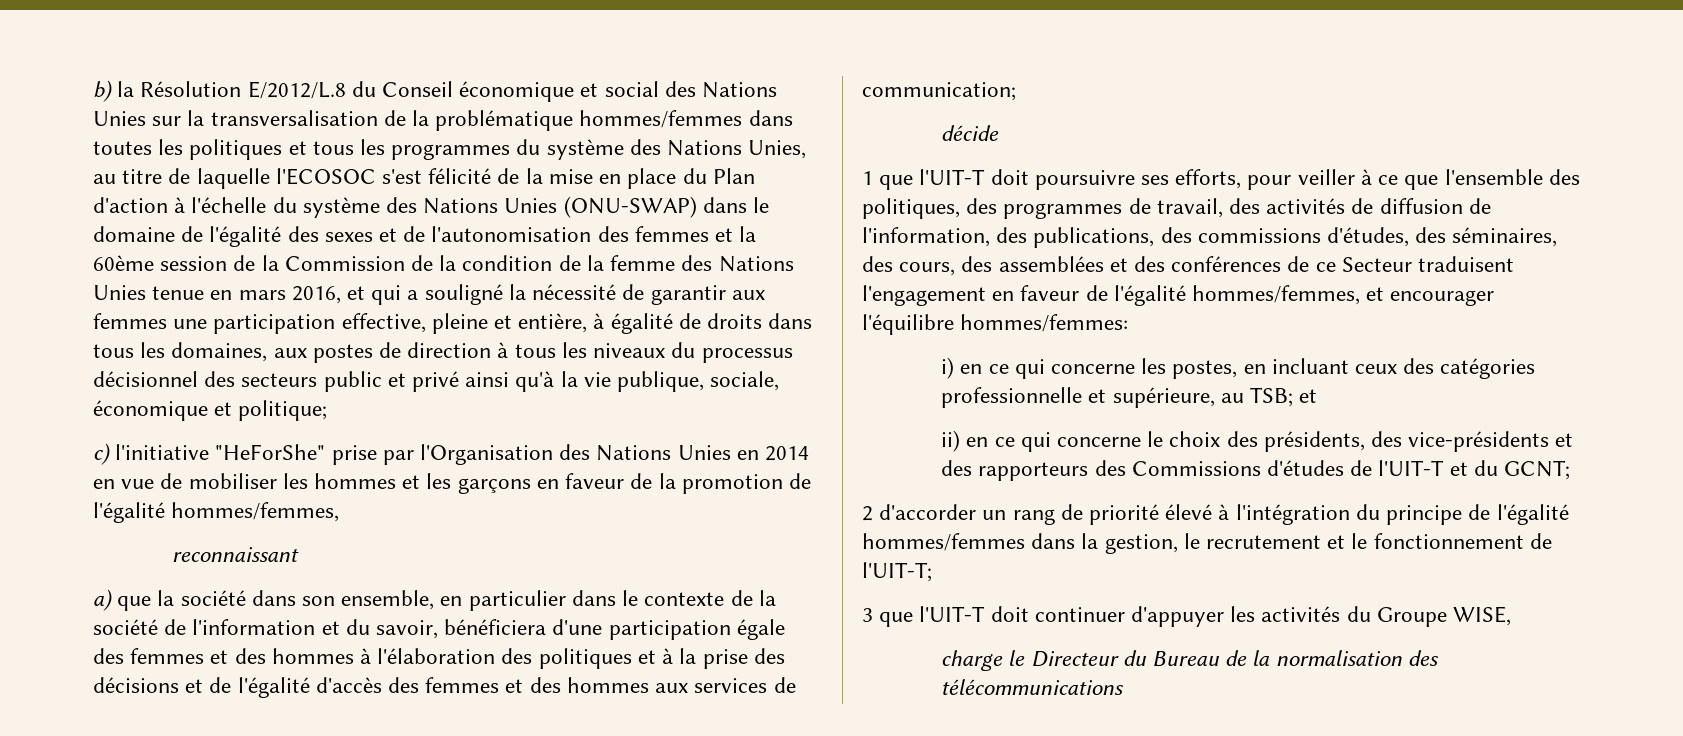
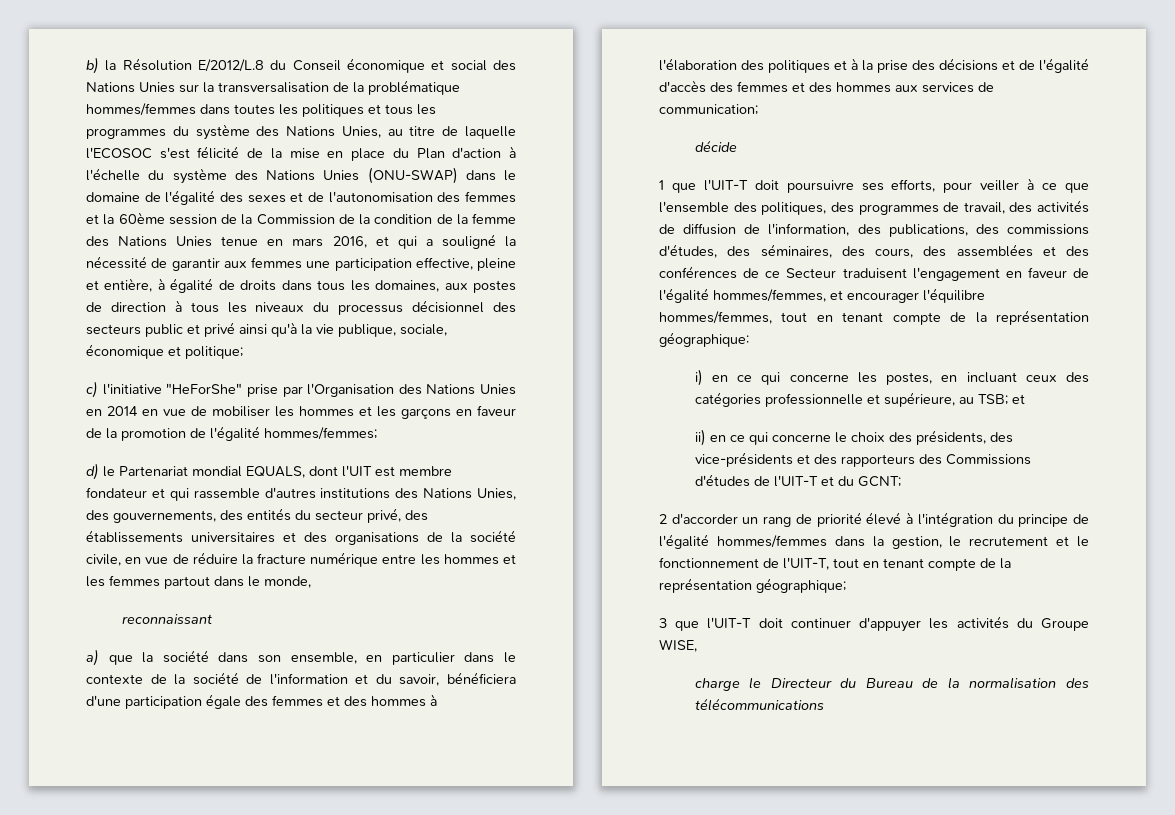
- c) l'initiative "HeForShe" prise par l'Organisation des Nations Unies en 2014 en vue de mobiliser les hommes et les garçons en faveur de la promotion de l'égalité hommes/femmes,
+ c) l'initiative "HeForShe" prise par l'Organisation des Nations Unies en 2014 en vue de mobiliser les hommes et les garçons en faveur de la promotion de l'égalité hommes/femmes;
+ d) le Partenariat mondial EQUALS, dont l'UIT est membre fondateur et qui rassemble d'autres institutions des Nations Unies, des gouvernements, des entités du secteur privé, des établissements universitaires et des organisations de la société civile, en vue de réduire la fracture numérique entre les hommes et les femmes partout dans le monde,
- 1 que l'UIT-T doit poursuivre ses efforts, pour veiller à ce que l'ensemble des politiques, des programmes de travail, des activités de diffusion de l'information, des publications, des commissions d'études, des séminaires, des cours, des assemblées et des conférences de ce Secteur traduisent l'engagement en faveur de l'égalité hommes/femmes, et encourager l'équilibre hommes/femmes:
+ 1 que l'UIT-T doit poursuivre ses efforts, pour veiller à ce que l'ensemble des politiques, des programmes de travail, des activités de diffusion de l'information, des publications, des commissions d'études, des séminaires, des cours, des assemblées et des conférences de ce Secteur traduisent l'engagement en faveur de l'égalité hommes/femmes, et encourager l'équilibre hommes/femmes, tout en tenant compte de la représentation géographique:
- 2 d'accorder un rang de priorité élevé à l'intégration du principe de l'égalité hommes/femmes dans la gestion, le recrutement et le fonctionnement de l'UIT-T;
+ 2 d'accorder un rang de priorité élevé à l'intégration du principe de l'égalité hommes/femmes dans la gestion, le recrutement et le fonctionnement de l'UIT-T, tout en tenant compte de la représentation géographique;

